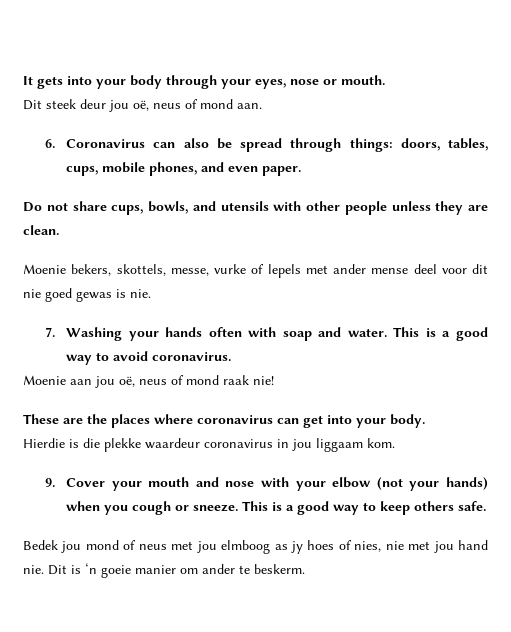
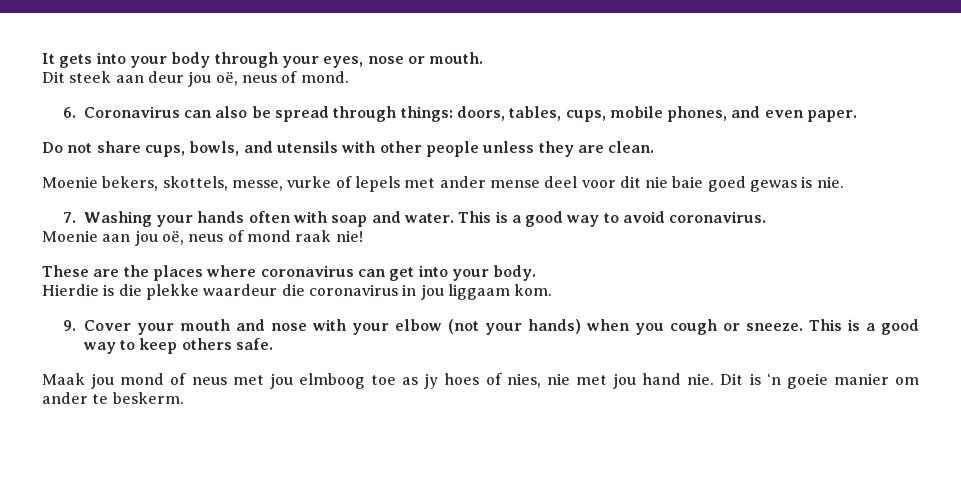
- Dit steek deur jou oë, neus of mond aan.
+ Dit steek aan deur jou oë, neus of mond.
- Moenie bekers, skottels, messe, vurke of lepels met ander mense deel voor dit nie goed gewas is nie.
+ Moenie bekers, skottels, messe, vurke of lepels met ander mense deel voor dit nie baie goed gewas is nie.
- Hierdie is die plekke waardeur coronavirus in jou liggaam kom.
+ Hierdie is die plekke waardeur die coronavirus in jou liggaam kom.
- Bedek jou mond of neus met jou elmboog as jy hoes of nies, nie met jou hand nie.
+ Maak jou mond of neus met jou elmboog toe as jy hoes of nies, nie met jou hand nie.

